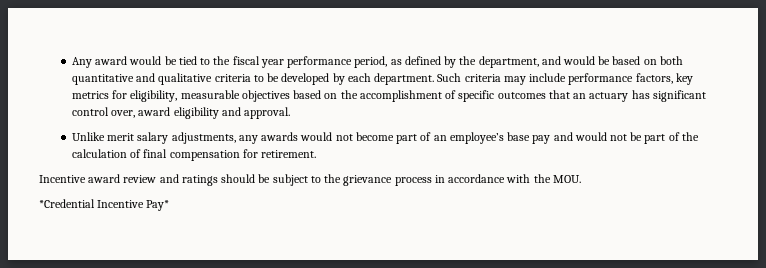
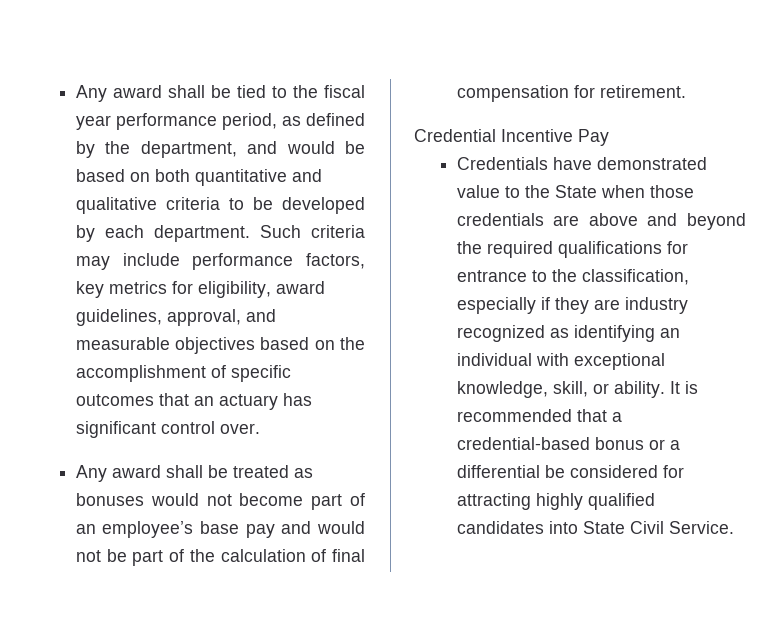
- Any award would be tied to the fiscal year performance period, as defined by the department, and would be based on both quantitative and qualitative criteria to be developed by each department.
+ Any award shall be tied to the fiscal year performance period, as defined by the department, and would be based on both quantitative and qualitative criteria to be developed by each department.
- Such criteria may include performance factors, key metrics for eligibility, measurable objectives based on the accomplishment of specific outcomes that an actuary has significant control over, award eligibility and approval.
- Unlike merit salary adjustments, any awards would not become part of an employee’s base pay and would not be part of the calculation of final compensation for retirement.
+ Such criteria may include performance factors, key metrics for eligibility, award guidelines, approval, and measurable objectives based on the accomplishment of specific outcomes that an actuary has significant control over.
+ Any award shall be treated as bonuses would not become part of an employee’s base pay and would not be part of the calculation of final compensation for retirement.
- Incentive award review and ratings should be subject to the grievance process in accordance with the MOU.
- *Credential Incentive Pay*
+ Credential Incentive Pay
+ Credentials have demonstrated value to the State when those credentials are above and beyond the required qualifications for entrance to the classification, especially if they are industry recognized as identifying an individual with exceptional knowledge, skill, or ability. It is recommended that a credential-based bonus or a differential be considered for attracting highly qualified candidates into State Civil Service.

